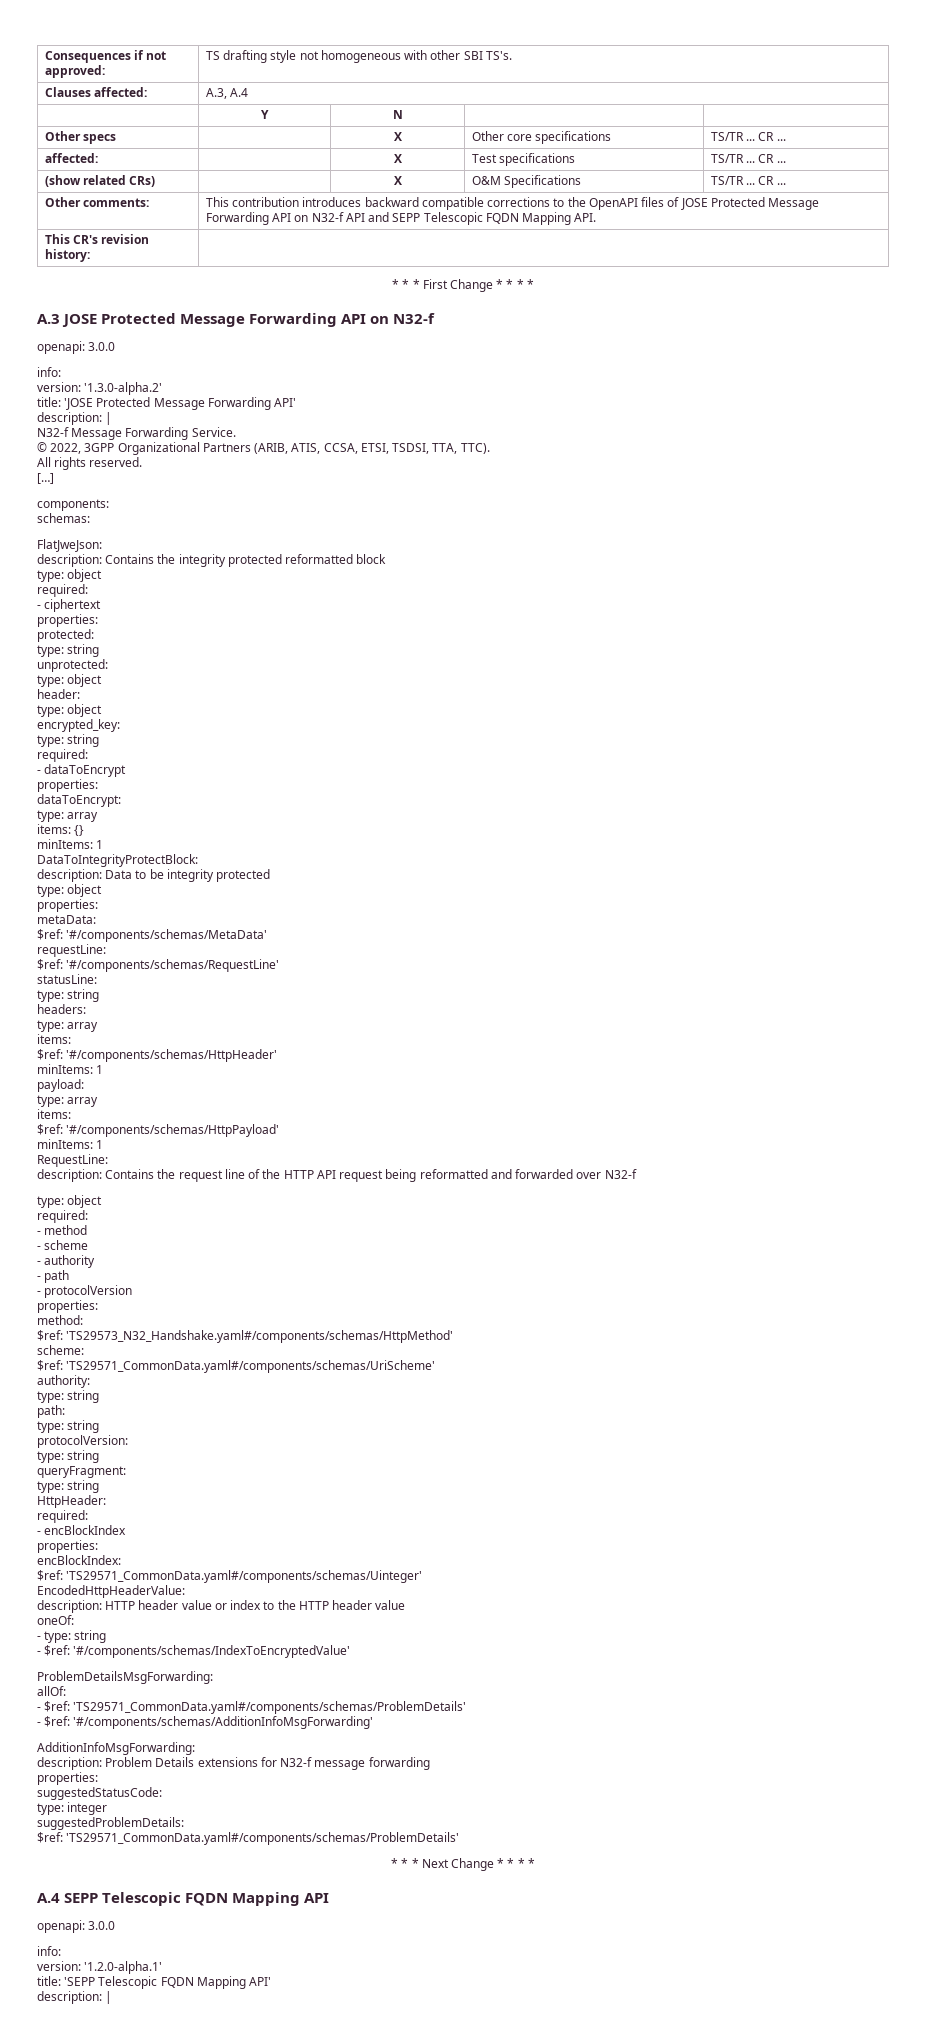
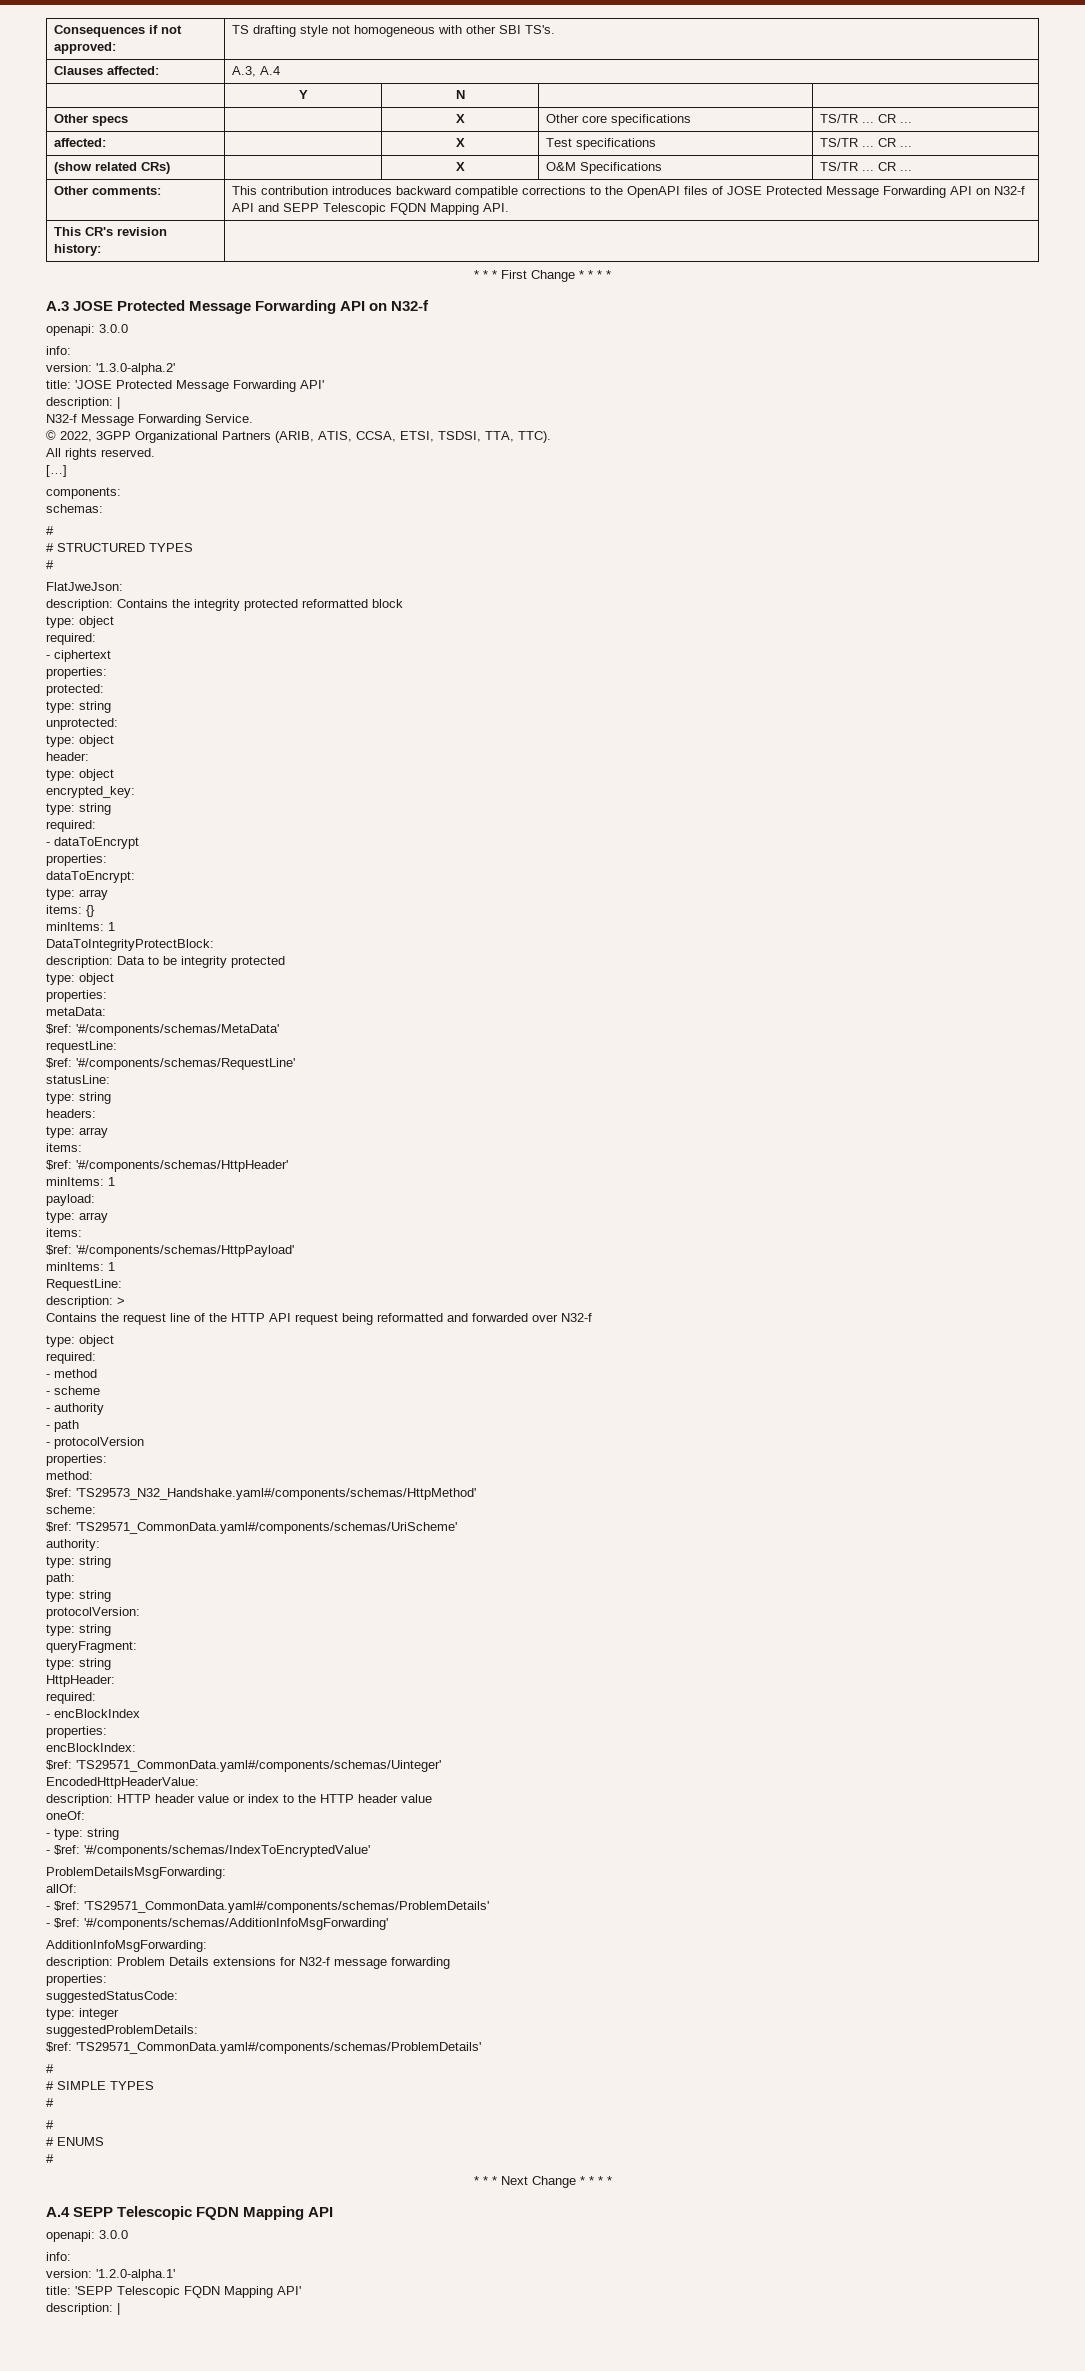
  schemas:
+ #
+ # STRUCTURED TYPES
+ #
- description: Contains the request line of the HTTP API request being reformatted and forwarded over N32-f
+ description: >
+ Contains the request line of the HTTP API request being reformatted and forwarded over N32-f
  suggestedProblemDetails:
  $ref: 'TS29571_CommonData.yaml#/components/schemas/ProblemDetails'
+ #
+ # SIMPLE TYPES
+ #
+ #
+ # ENUMS
+ #

